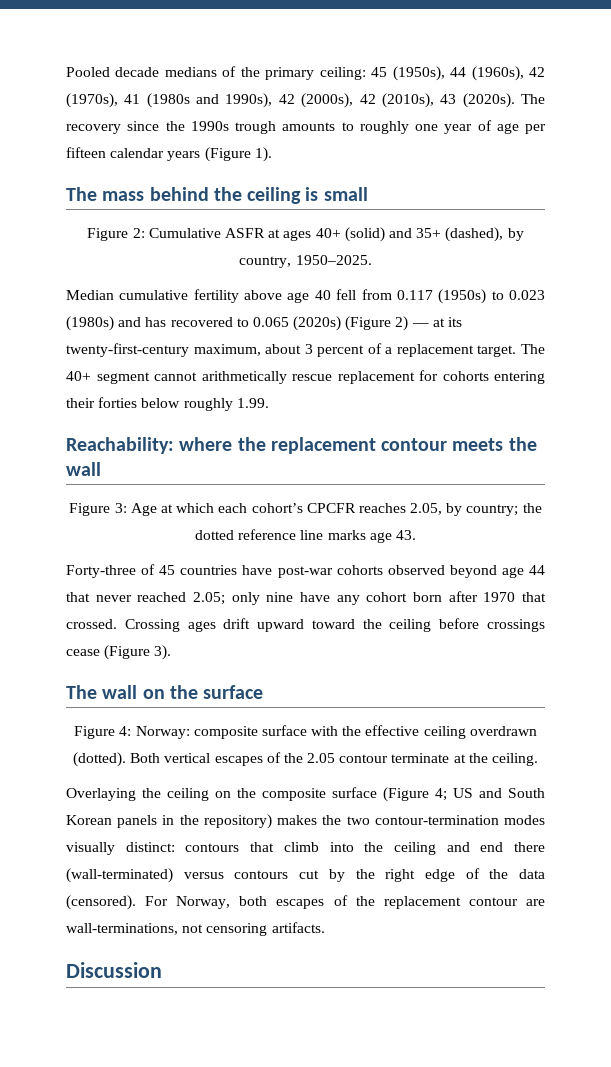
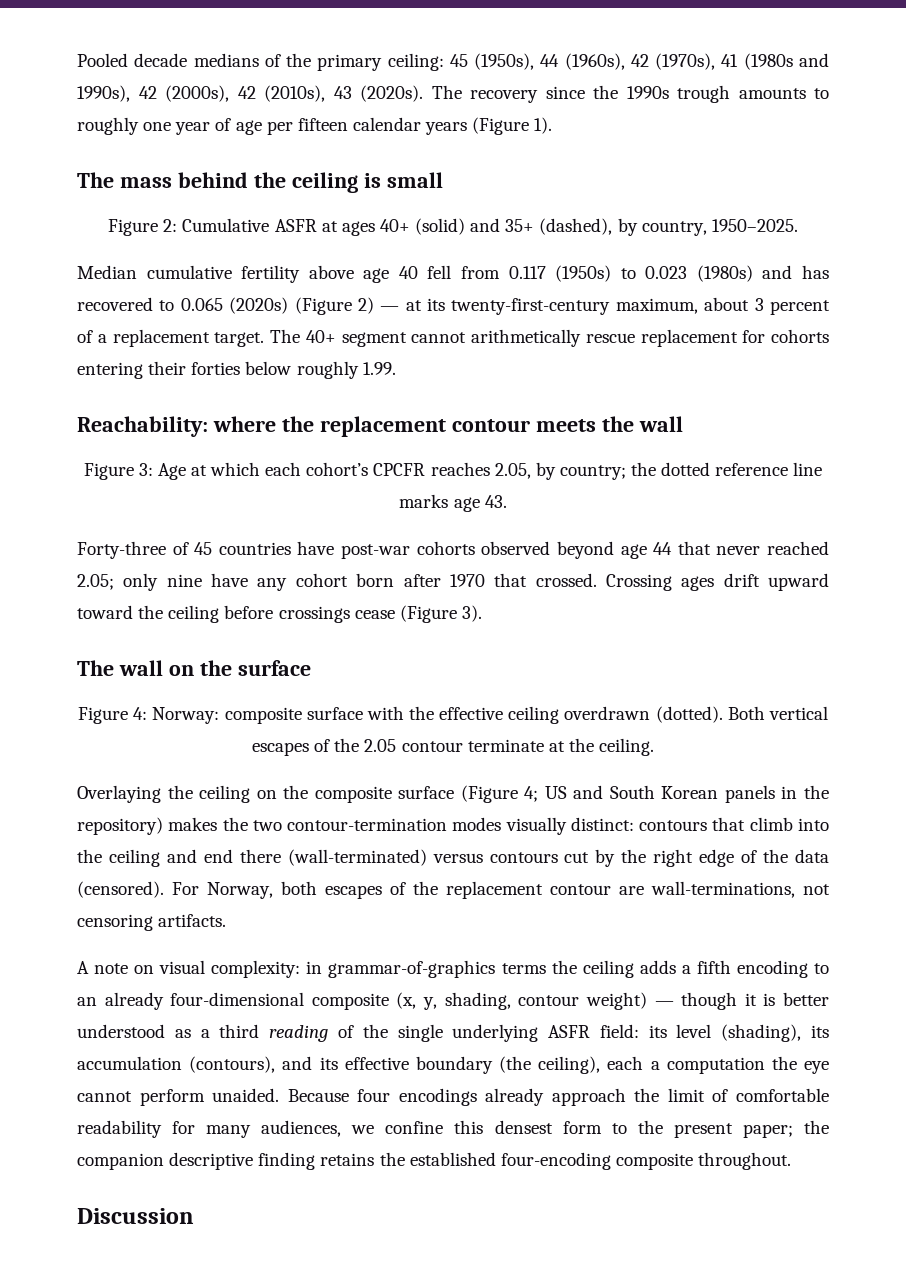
+ A note on visual complexity: in grammar-of-graphics terms the ceiling adds a fifth encoding to an already four-dimensional composite (x, y, shading, contour weight) — though it is better understood as a third reading of the single underlying ASFR field: its level (shading), its accumulation (contours), and its effective boundary (the ceiling), each a computation the eye cannot perform unaided. Because four encodings already approach the limit of comfortable readability for many audiences, we confine this densest form to the present paper; the companion descriptive finding retains the established four-encoding composite throughout.

